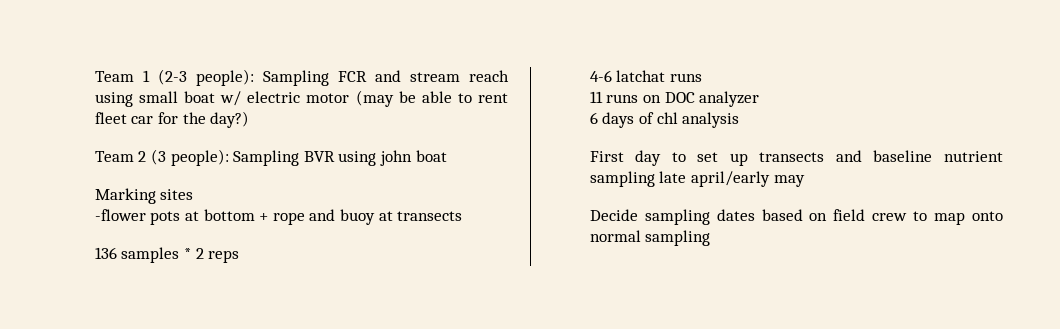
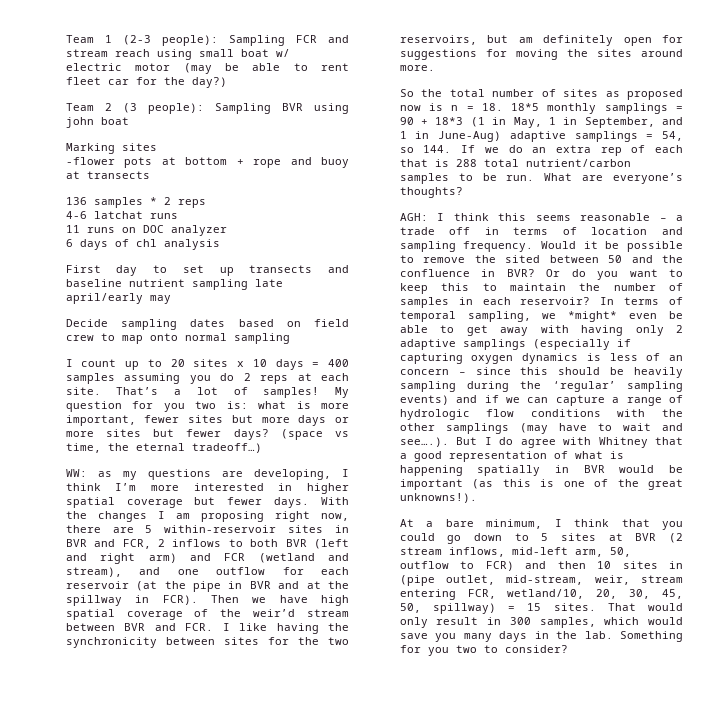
+ I count up to 20 sites x 10 days = 400 samples assuming you do 2 reps at each site. That’s a lot of samples! My question for you two is: what is more important, fewer sites but more days or more sites but fewer days? (space vs time, the eternal tradeoff…)
+ WW: as my questions are developing, I think I’m more interested in higher spatial coverage but fewer days. With the changes I am proposing right now, there are 5 within-reservoir sites in BVR and FCR, 2 inflows to both BVR (left and right arm) and FCR (wetland and stream), and one outflow for each reservoir (at the pipe in BVR and at the spillway in FCR). Then we have high spatial coverage of the weir’d stream between BVR and FCR. I like having the synchronicity between sites for the two reservoirs, but am definitely open for suggestions for moving the sites around more.
+ So the total number of sites as proposed now is n = 18. 18*5 monthly samplings = 90 + 18*3 (1 in May, 1 in September, and 1 in June-Aug) adaptive samplings = 54, so 144. If we do an extra rep of each that is 288 total nutrient/carbon samples to be run. What are everyone’s thoughts?
+ AGH: I think this seems reasonable – a trade off in terms of location and sampling frequency. Would it be possible to remove the sited between 50 and the confluence in BVR? Or do you want to keep this to maintain the number of samples in each reservoir? In terms of temporal sampling, we *might* even be able to get away with having only 2 adaptive samplings (especially if capturing oxygen dynamics is less of an concern – since this should be heavily sampling during the ‘regular’ sampling events) and if we can capture a range of hydrologic flow conditions with the other samplings (may have to wait and see….). But I do agree with Whitney that a good representation of what is happening spatially in BVR would be important (as this is one of the great unknowns!).
+ At a bare minimum, I think that you could go down to 5 sites at BVR (2 stream inflows, mid-left arm, 50, outflow to FCR) and then 10 sites in (pipe outlet, mid-stream, weir, stream entering FCR, wetland/10, 20, 30, 45, 50, spillway) = 15 sites. That would only result in 300 samples, which would save you many days in the lab. Something for you two to consider?

